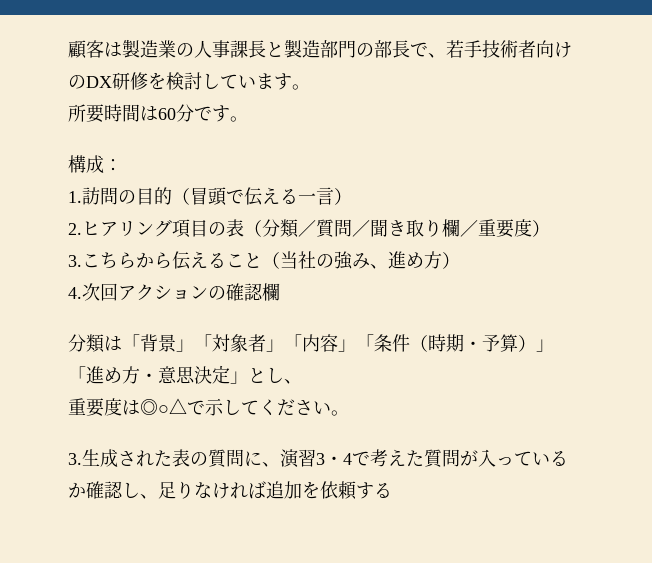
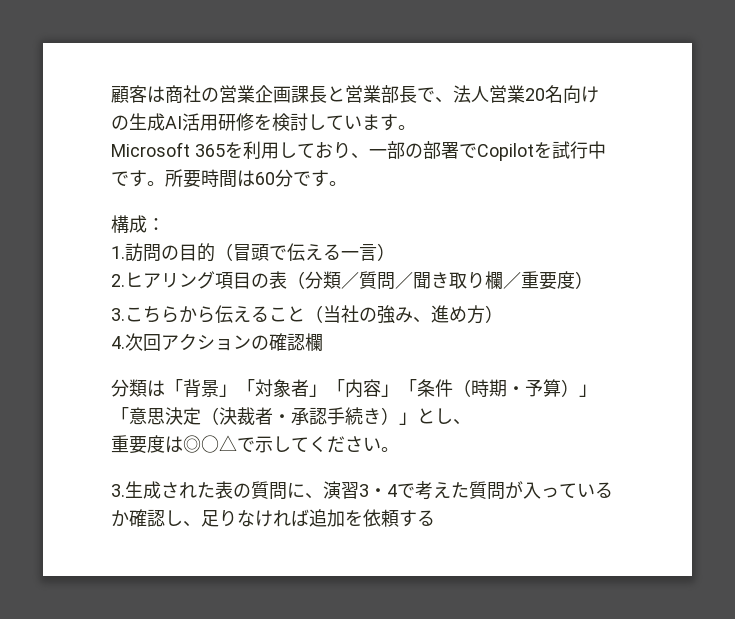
- 顧客は製造業の人事課長と製造部門の部長で、若手技術者向けのDX研修を検討しています。
+ 顧客は商社の営業企画課長と営業部長で、法人営業20名向けの生成AI活用研修を検討しています。
+ Microsoft 365を利用しており、一部の部署でCopilotを試行中です。
- 分類は「背景」「対象者」「内容」「条件（時期・予算）」「進め方・意思決定」とし、
+ 分類は「背景」「対象者」「内容」「条件（時期・予算）」「意思決定（決裁者・承認手続き）」とし、

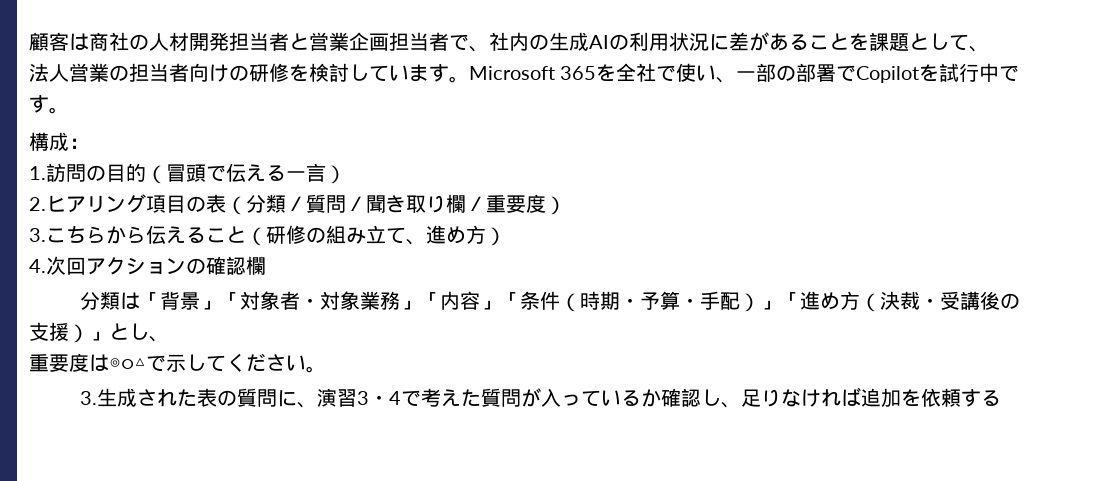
- 顧客は商社の営業企画課長と営業部長で、法人営業20名向けの生成AI活用研修を検討しています。
- Microsoft 365を利用しており、一部の部署でCopilotを試行中です。所要時間は60分です。
+ 顧客は商社の人材開発担当者と営業企画担当者で、社内の生成AIの利用状況に差があることを課題として、
+ 法人営業の担当者向けの研修を検討しています。Microsoft 365を全社で使い、一部の部署でCopilotを試行中です。
- 3.こちらから伝えること（当社の強み、進め方）
+ 3.こちらから伝えること（研修の組み立て、進め方）
- 分類は「背景」「対象者」「内容」「条件（時期・予算）」「意思決定（決裁者・承認手続き）」とし、
+ 分類は「背景」「対象者・対象業務」「内容」「条件（時期・予算・手配）」「進め方（決裁・受講後の支援）」とし、

